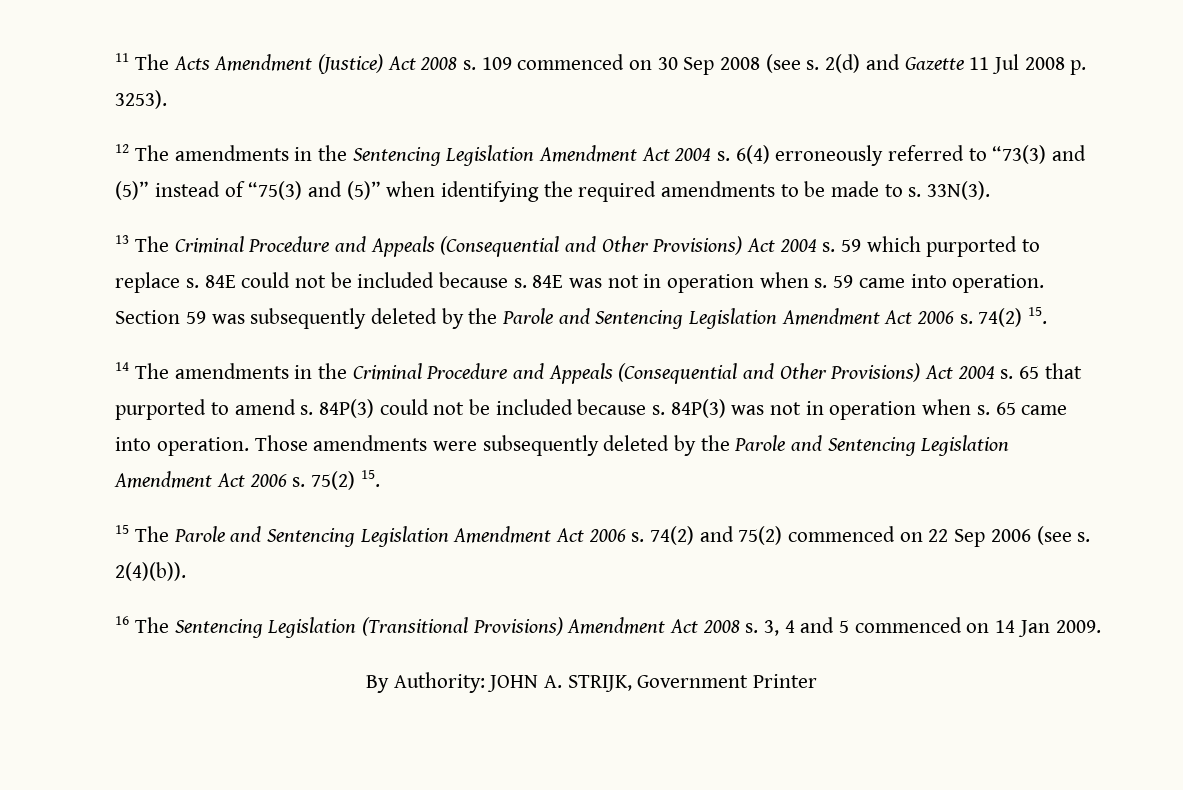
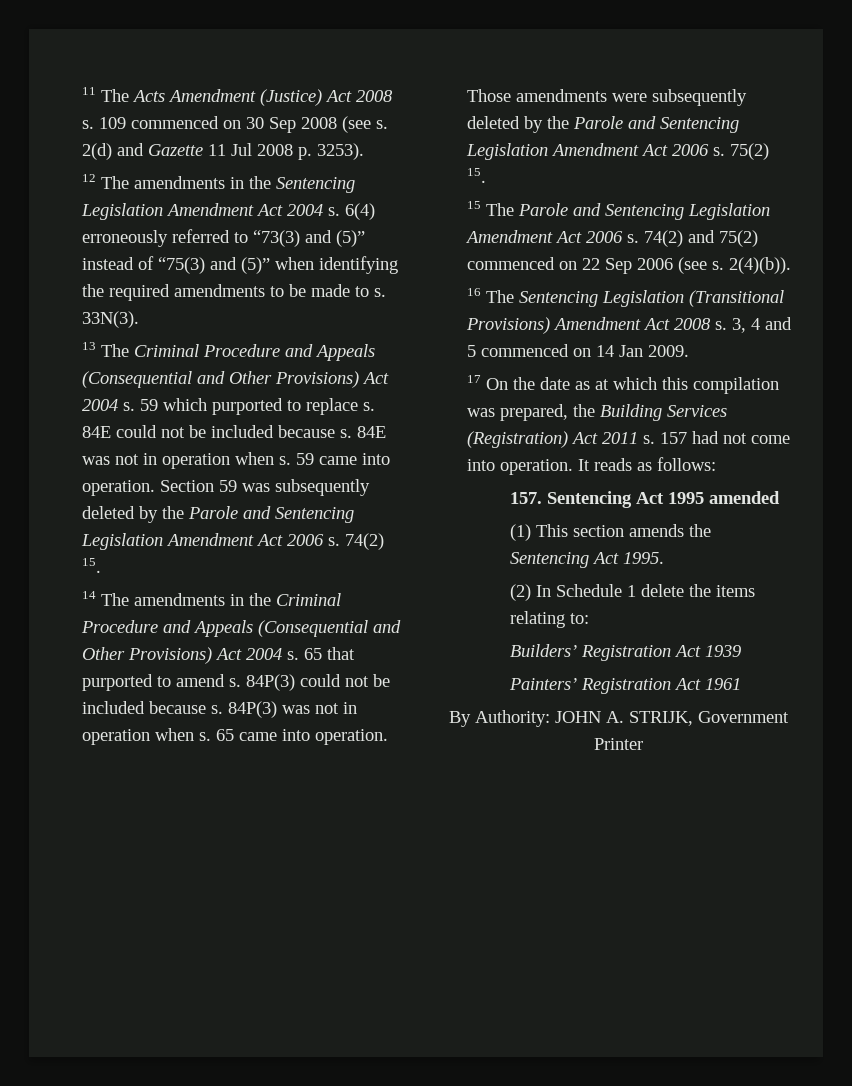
+ 17 On the date as at which this compilation was prepared, the Building Services (Registration) Act 2011 s. 157 had not come into operation. It reads as follows:
+ 157. Sentencing Act 1995 amended
+ (1) This section amends the Sentencing Act 1995.
+ (2) In Schedule 1 delete the items relating to:
+ Builders’ Registration Act 1939
+ Painters’ Registration Act 1961

